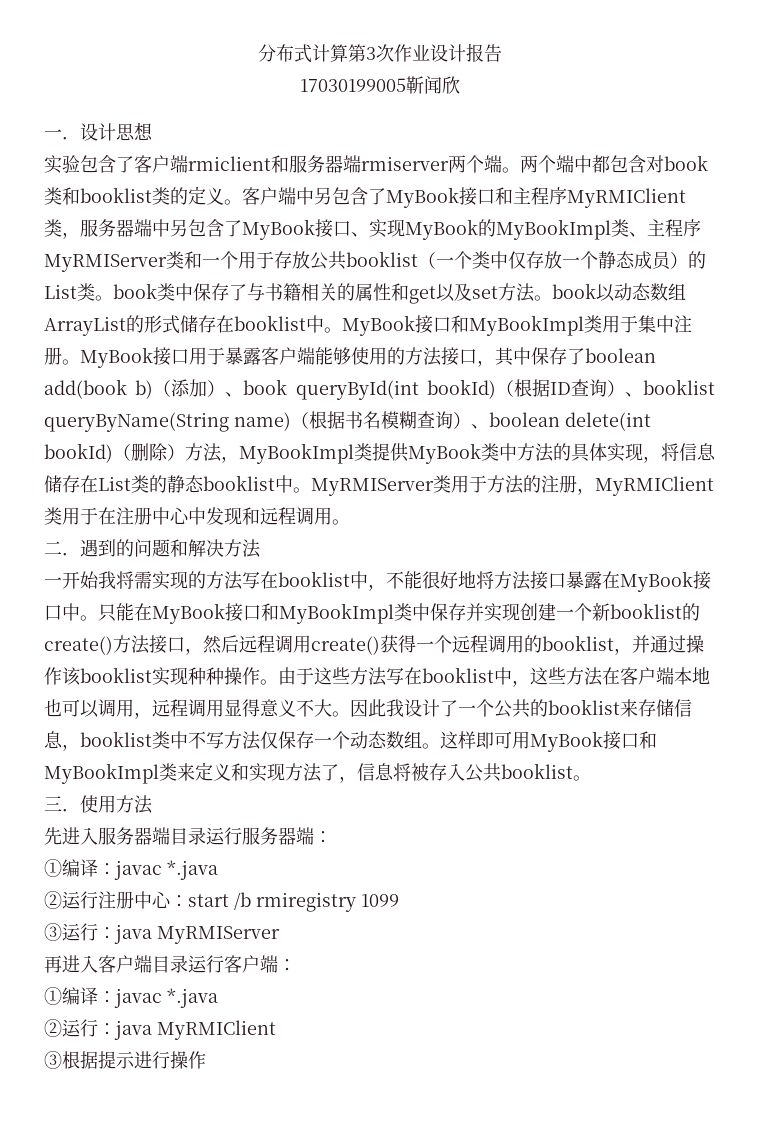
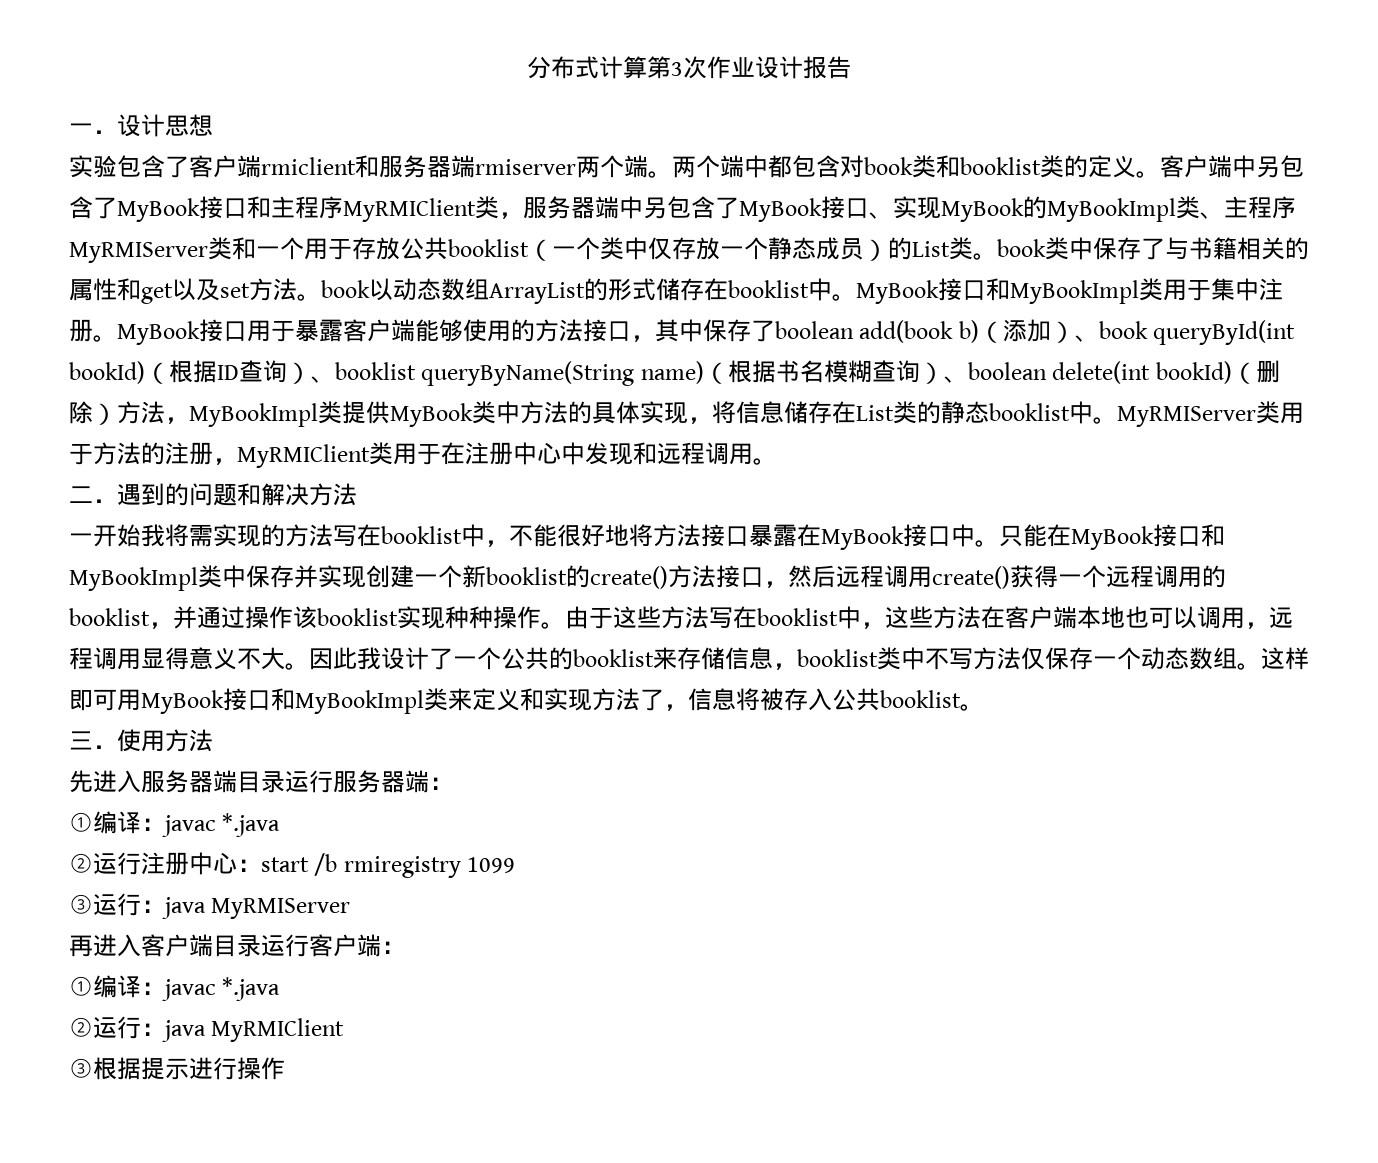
- 17030199005靳闻欣

